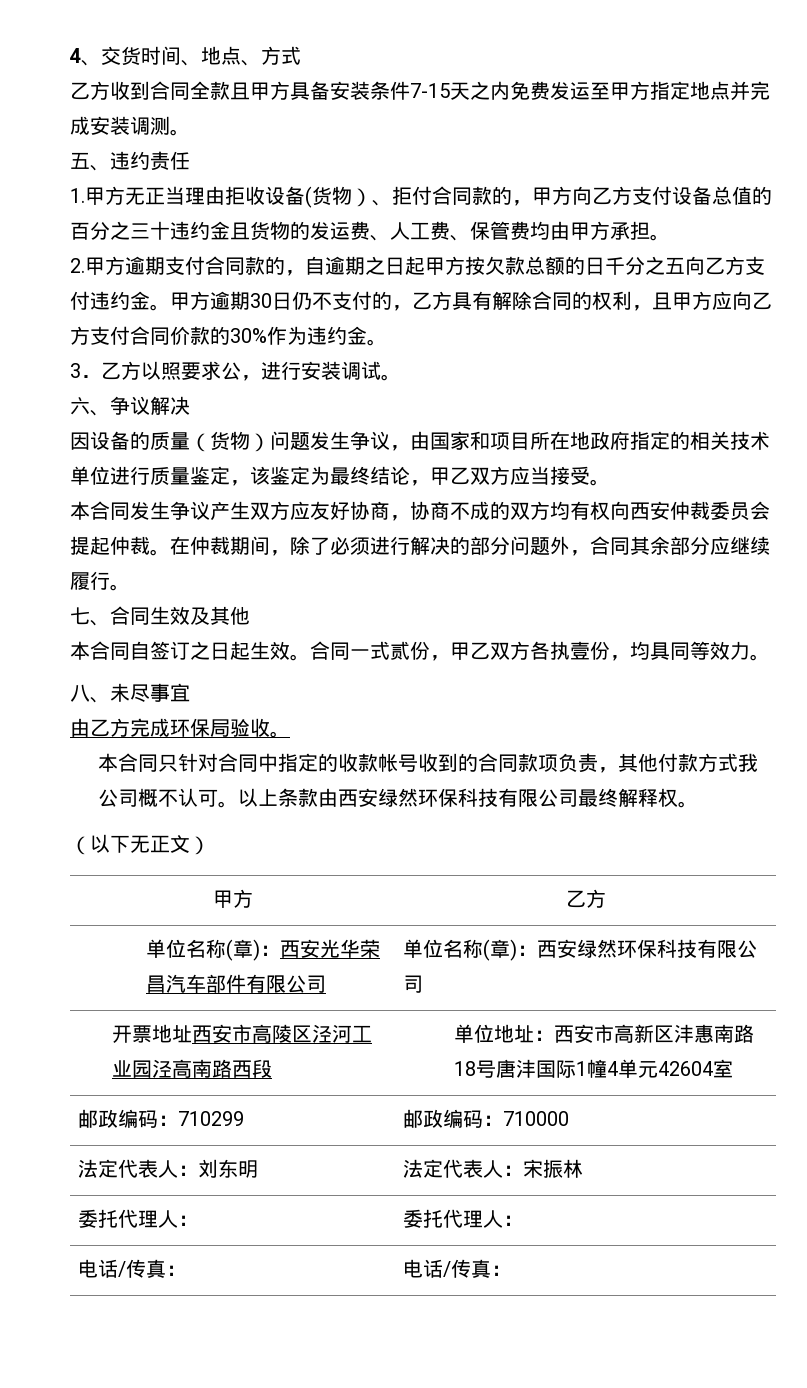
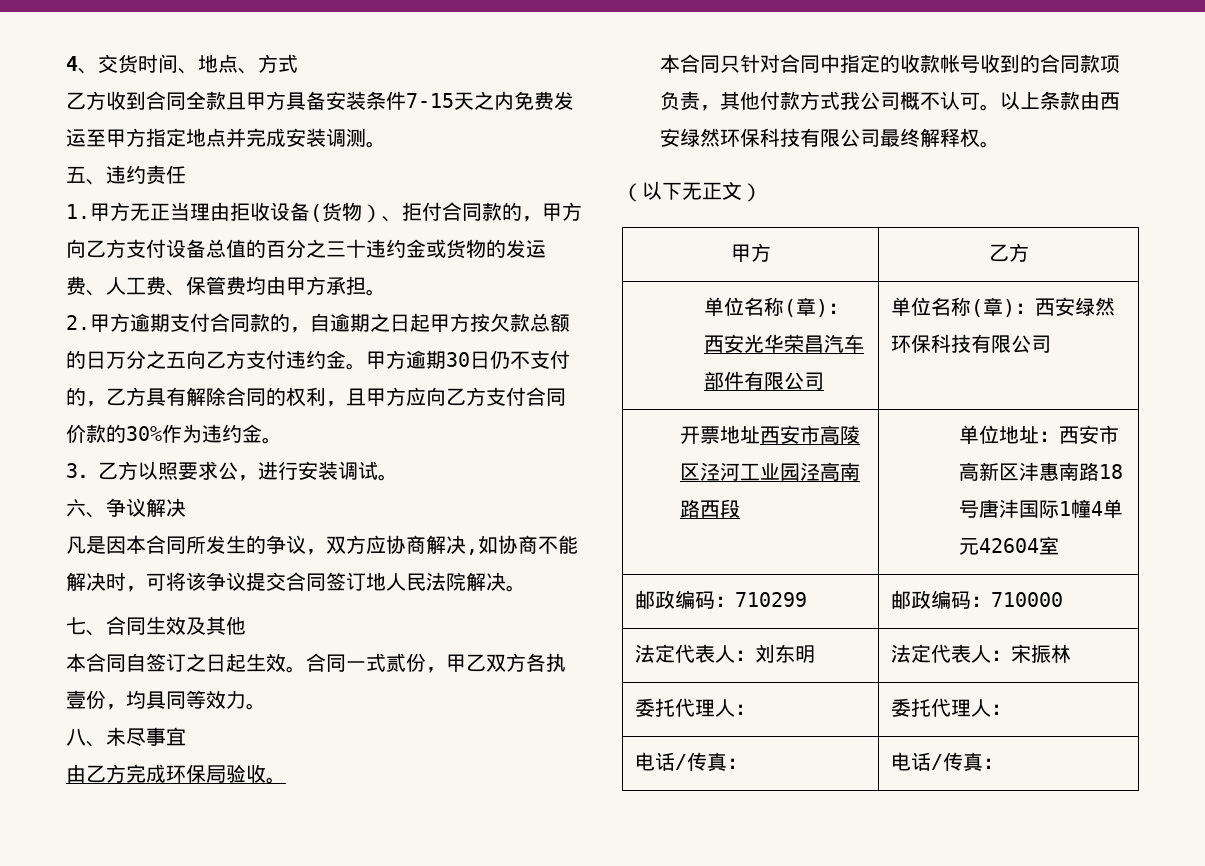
- 1.甲方无正当理由拒收设备(货物）、拒付合同款的，甲方向乙方支付设备总值的百分之三十违约金且货物的发运费、人工费、保管费均由甲方承担。
+ 1.甲方无正当理由拒收设备(货物）、拒付合同款的，甲方向乙方支付设备总值的百分之三十违约金或货物的发运费、人工费、保管费均由甲方承担。
- 2.甲方逾期支付合同款的，自逾期之日起甲方按欠款总额的日千分之五向乙方支付违约金。
+ 2.甲方逾期支付合同款的，自逾期之日起甲方按欠款总额的日万分之五向乙方支付违约金。
- 因设备的质量（货物）问题发生争议，由国家和项目所在地政府指定的相关技术单位进行质量鉴定，该鉴定为最终结论，甲乙双方应当接受。
- 本合同发生争议产生双方应友好协商，协商不成的双方均有权向西安仲裁委员会提起仲裁。在仲裁期间，除了必须进行解决的部分问题外，合同其余部分应继续履行。
+ 凡是因本合同所发生的争议，双方应协商解决,如协商不能解决时，可将该争议提交合同签订地人民法院解决。

